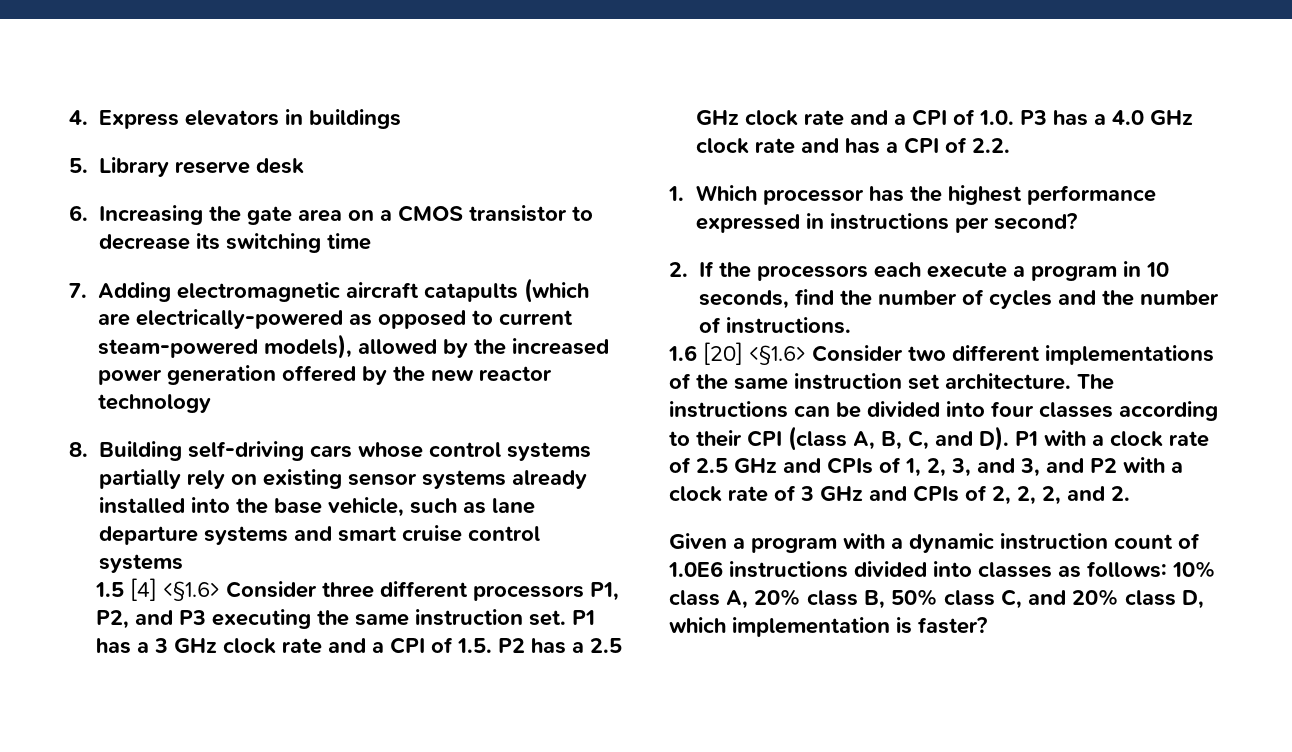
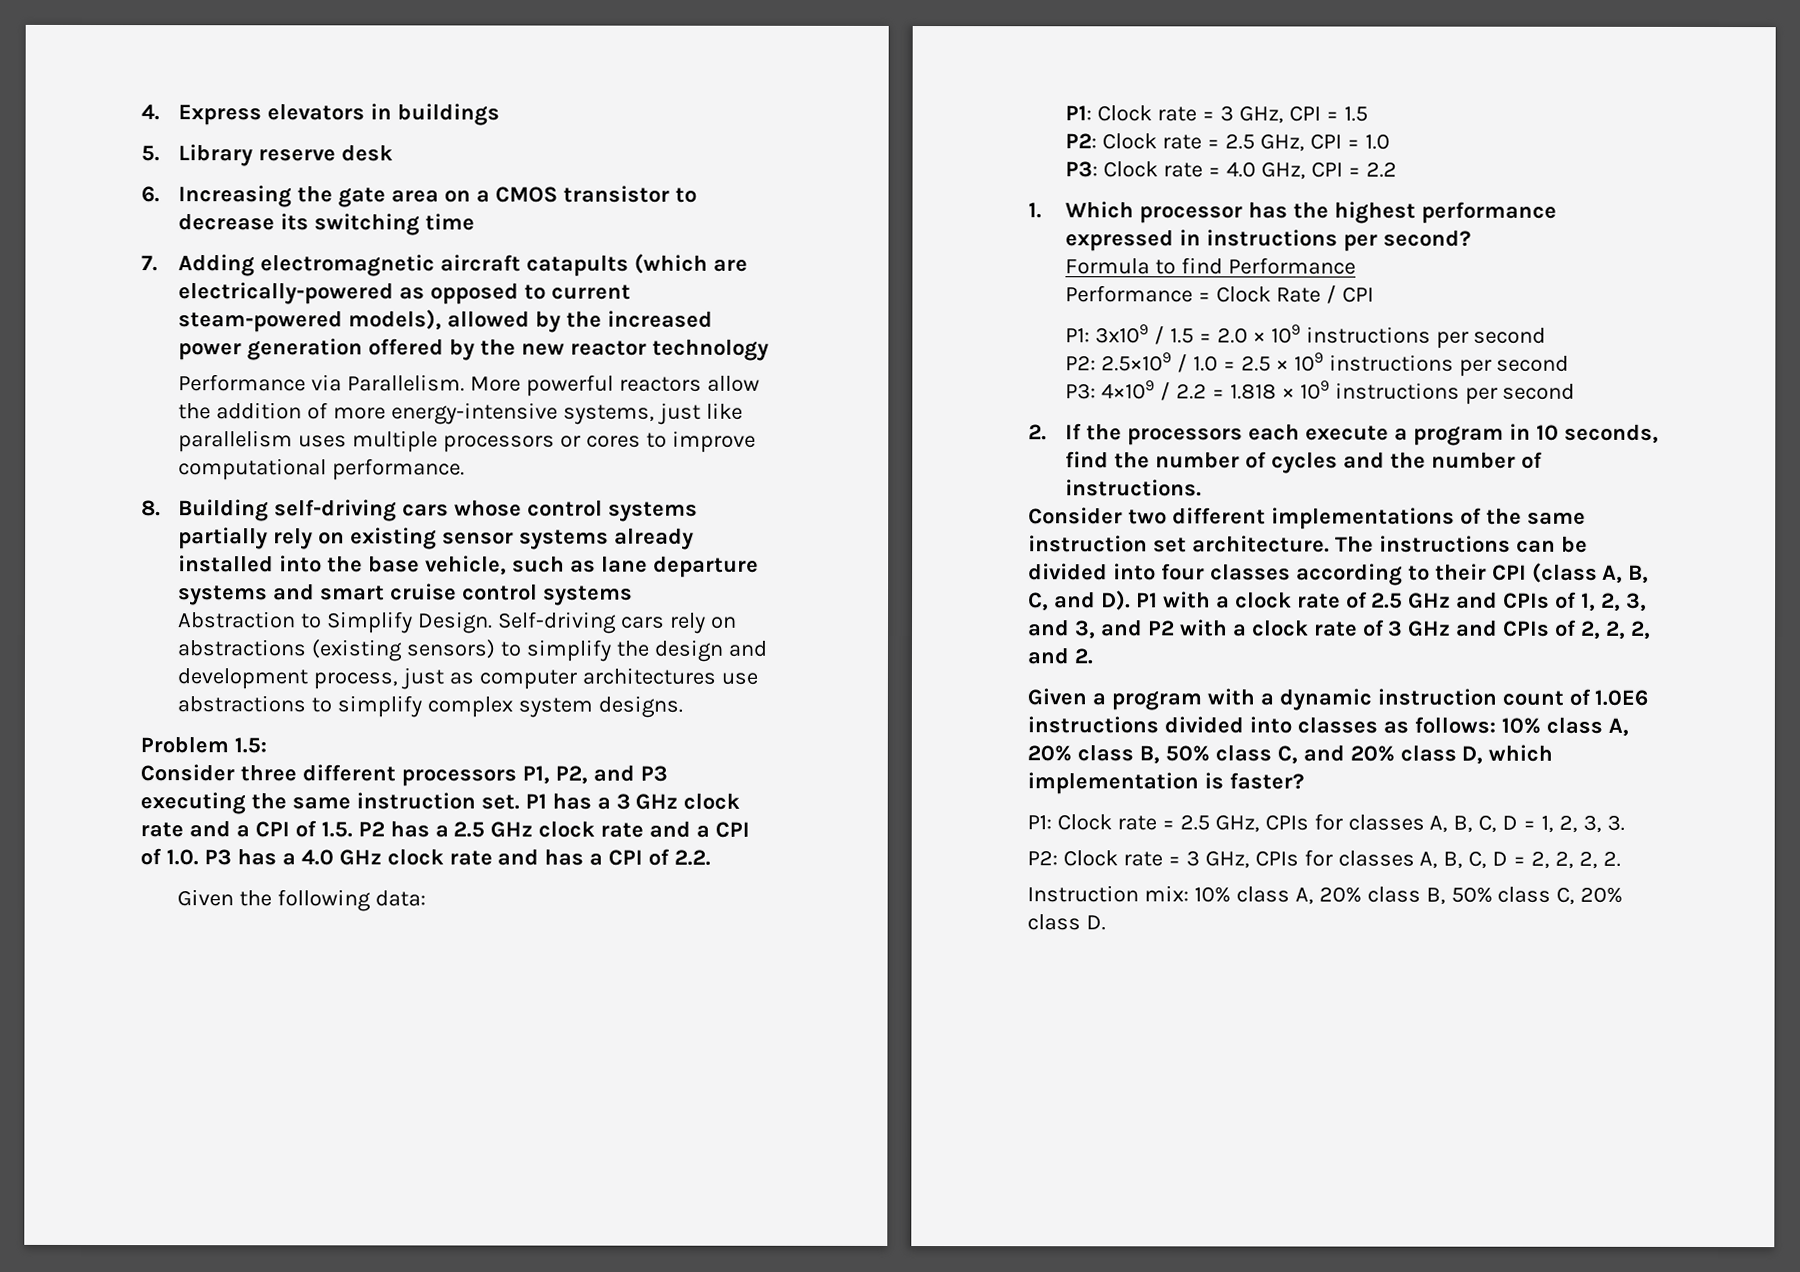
+ Performance via Parallelism. More powerful reactors allow the addition of more energy-intensive systems, just like parallelism uses multiple processors or cores to improve computational performance.
- 1.5 [4] <§1.6> Consider three different processors P1, P2, and P3 executing the same instruction set.
+ Abstraction to Simplify Design. Self-driving cars rely on abstractions (existing sensors) to simplify the design and development process, just as computer architectures use abstractions to simplify complex system designs.
+ Problem 1.5:
+ Consider three different processors P1, P2, and P3 executing the same instruction set.
+ Given the following data:
+ P1: Clock rate = 3 GHz, CPI = 1.5
+ P2: Clock rate = 2.5 GHz, CPI = 1.0
+ P3: Clock rate = 4.0 GHz, CPI = 2.2
+ Formula to find Performance
+ Performance = Clock Rate / CPI
+ P1: 3x109 / 1.5 = 2.0 × 109 instructions per second
+ P2: 2.5×109 / 1.0 = 2.5 × 109 instructions per second
+ P3: 4×109 / 2.2 = 1.818 × 109 instructions per second
- 1.6 [20] <§1.6> Consider two different implementations of the same instruction set architecture.
+ Consider two different implementations of the same instruction set architecture.
+ P1: Clock rate = 2.5 GHz, CPIs for classes A, B, C, D = 1, 2, 3, 3.
+ P2: Clock rate = 3 GHz, CPIs for classes A, B, C, D = 2, 2, 2, 2.
+ Instruction mix: 10% class A, 20% class B, 50% class C, 20% class D.

